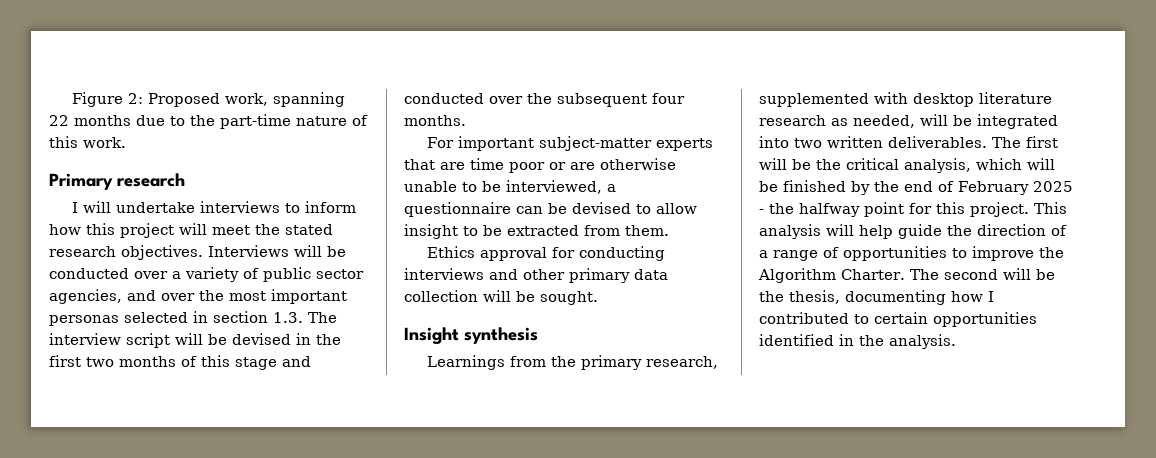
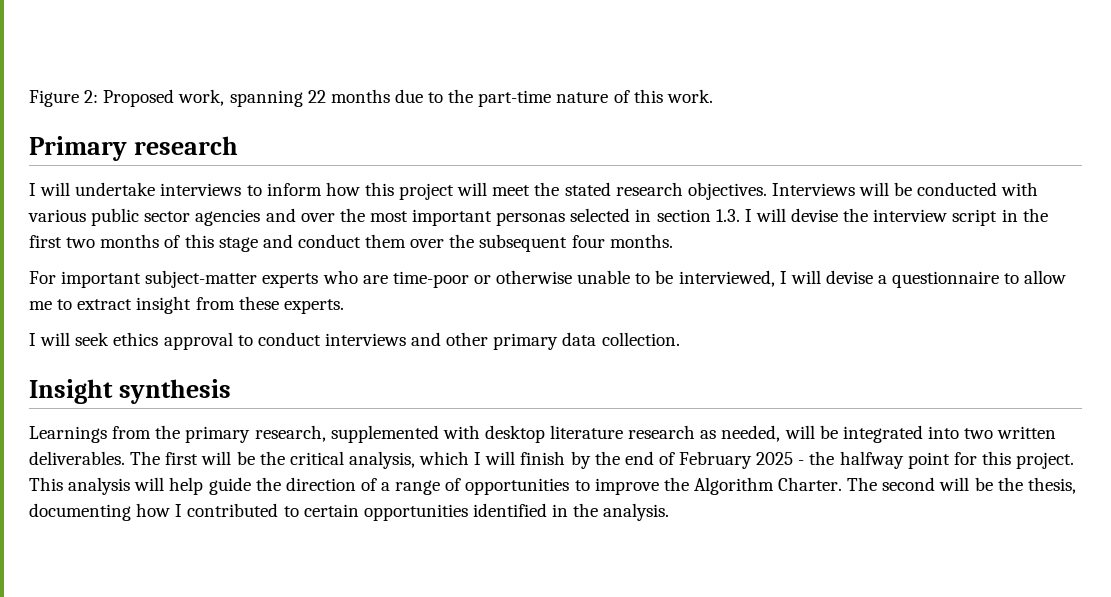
- Interviews will be conducted over a variety of public sector agencies, and over the most important personas selected in section 1.3. The interview script will be devised in the first two months of this stage and conducted over the subsequent four months.
+ Interviews will be conducted with various public sector agencies and over the most important personas selected in section 1.3. I will devise the interview script in the first two months of this stage and conduct them over the subsequent four months.
- For important subject-matter experts that are time poor or are otherwise unable to be interviewed, a questionnaire can be devised to allow insight to be extracted from them.
- Ethics approval for conducting interviews and other primary data collection will be sought.
+ For important subject-matter experts who are time-poor or otherwise unable to be interviewed, I will devise a questionnaire to allow me to extract insight from these experts.
+ I will seek ethics approval to conduct interviews and other primary data collection.
- The first will be the critical analysis, which will be finished by the end of February 2025 - the halfway point for this project.
+ The first will be the critical analysis, which I will finish by the end of February 2025 - the halfway point for this project.

